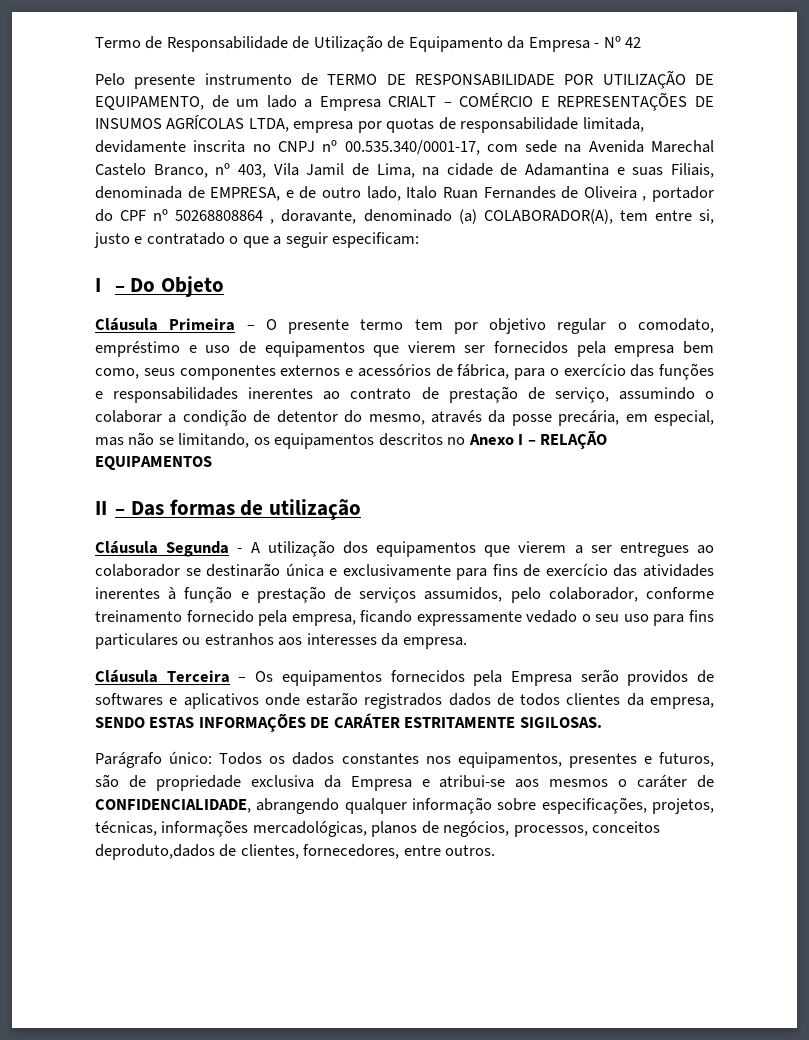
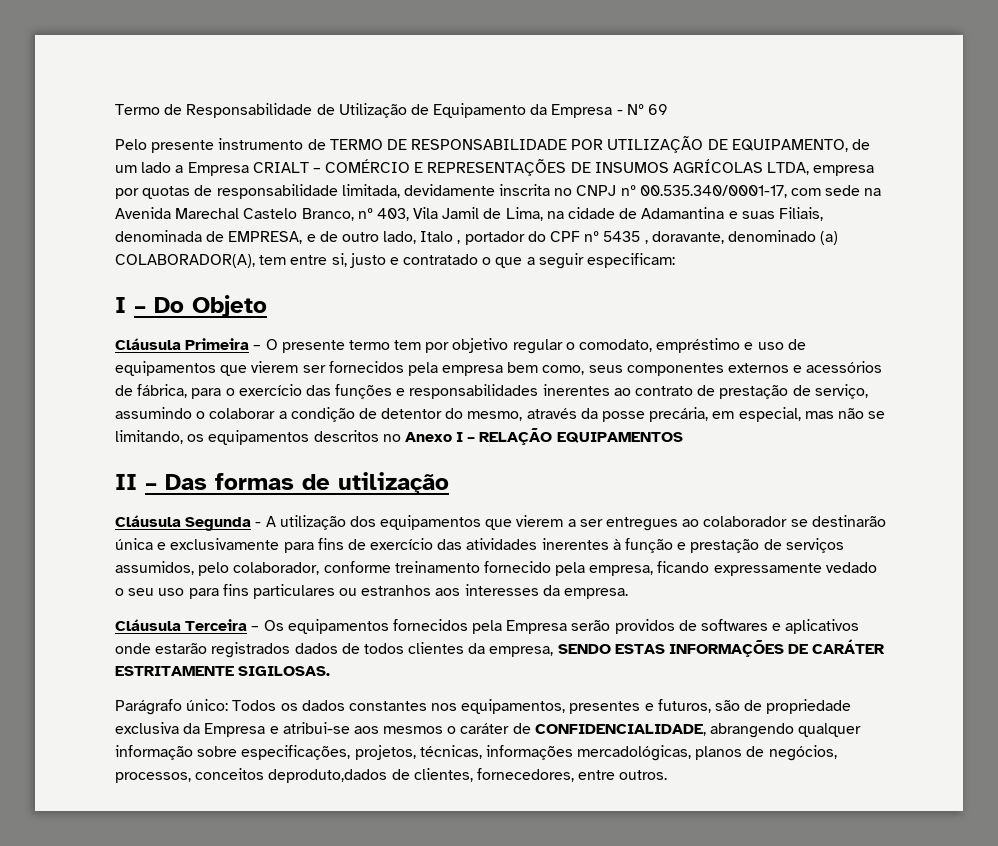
- Termo de Responsabilidade de Utilização de Equipamento da Empresa - Nº 42
+ Termo de Responsabilidade de Utilização de Equipamento da Empresa - Nº 69
- Pelo presente instrumento de TERMO DE RESPONSABILIDADE POR UTILIZAÇÃO DE EQUIPAMENTO, de um lado a Empresa CRIALT – COMÉRCIO E REPRESENTAÇÕES DE INSUMOS AGRÍCOLAS LTDA, empresa por quotas de responsabilidade limitada, devidamente inscrita no CNPJ nº 00.535.340/0001-17, com sede na Avenida Marechal Castelo Branco, nº 403, Vila Jamil de Lima, na cidade de Adamantina e suas Filiais, denominada de EMPRESA, e de outro lado, Italo Ruan Fernandes de Oliveira , portador do CPF nº 50268808864 , doravante, denominado (a) COLABORADOR(A), tem entre si, justo e contratado o que a seguir especificam:
+ Pelo presente instrumento de TERMO DE RESPONSABILIDADE POR UTILIZAÇÃO DE EQUIPAMENTO, de um lado a Empresa CRIALT – COMÉRCIO E REPRESENTAÇÕES DE INSUMOS AGRÍCOLAS LTDA, empresa por quotas de responsabilidade limitada, devidamente inscrita no CNPJ nº 00.535.340/0001-17, com sede na Avenida Marechal Castelo Branco, nº 403, Vila Jamil de Lima, na cidade de Adamantina e suas Filiais, denominada de EMPRESA, e de outro lado, Italo , portador do CPF nº 5435 , doravante, denominado (a) COLABORADOR(A), tem entre si, justo e contratado o que a seguir especificam:

